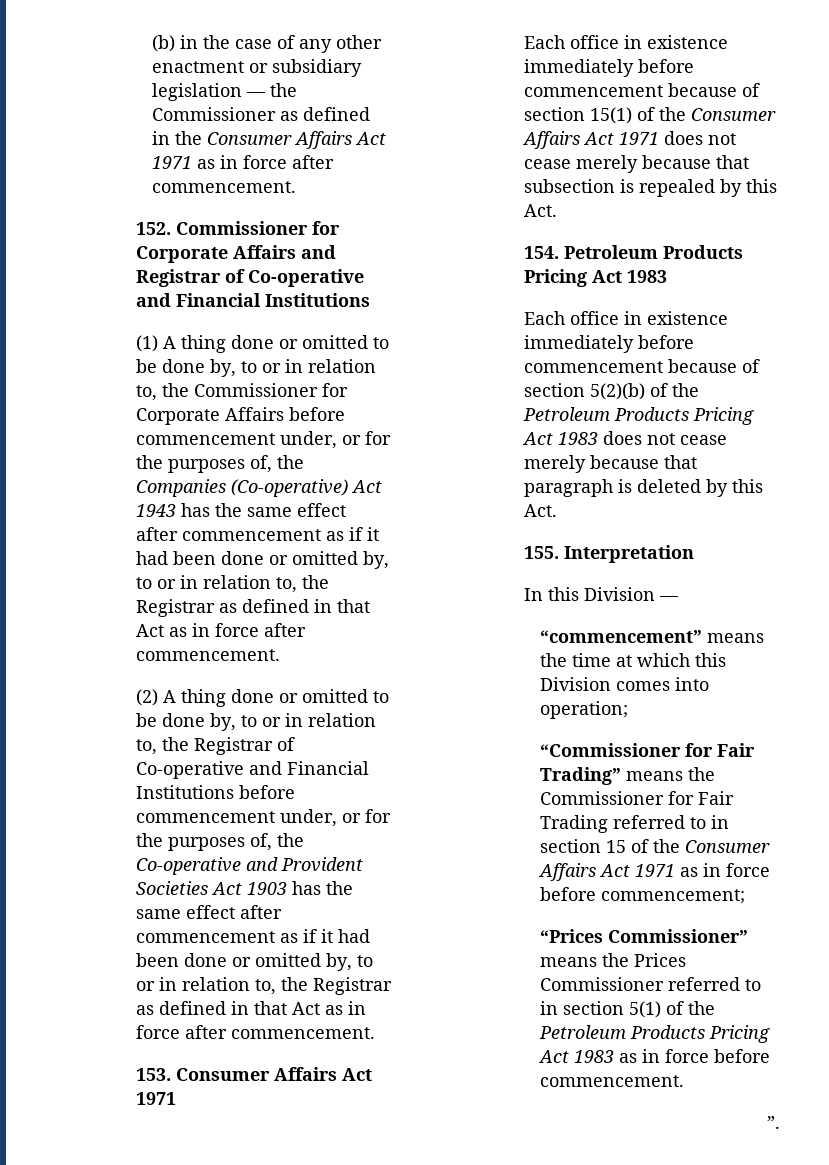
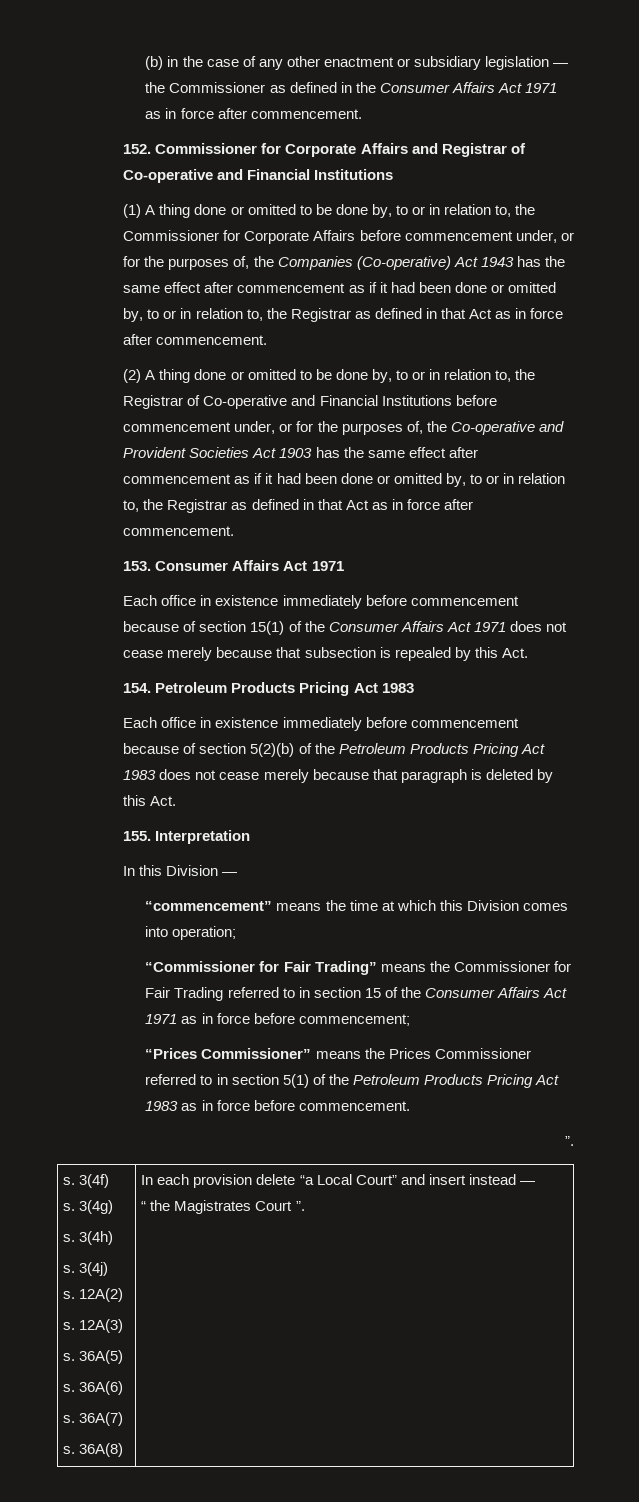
+ s. 3(4f)
+ s. 3(4g)
+ s. 3(4h)
+ s. 3(4j)
+ s. 12A(2)
+ s. 12A(3)
+ s. 36A(5)
+ s. 36A(6)
+ s. 36A(7)
+ s. 36A(8) | In each provision delete “a Local Court” and insert instead —
+ “ the Magistrates Court ”.

